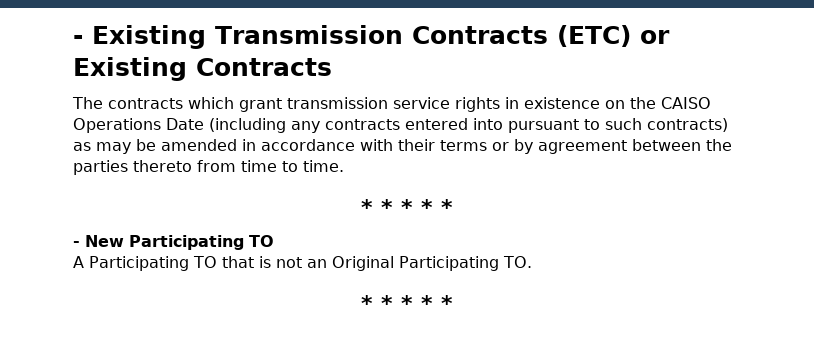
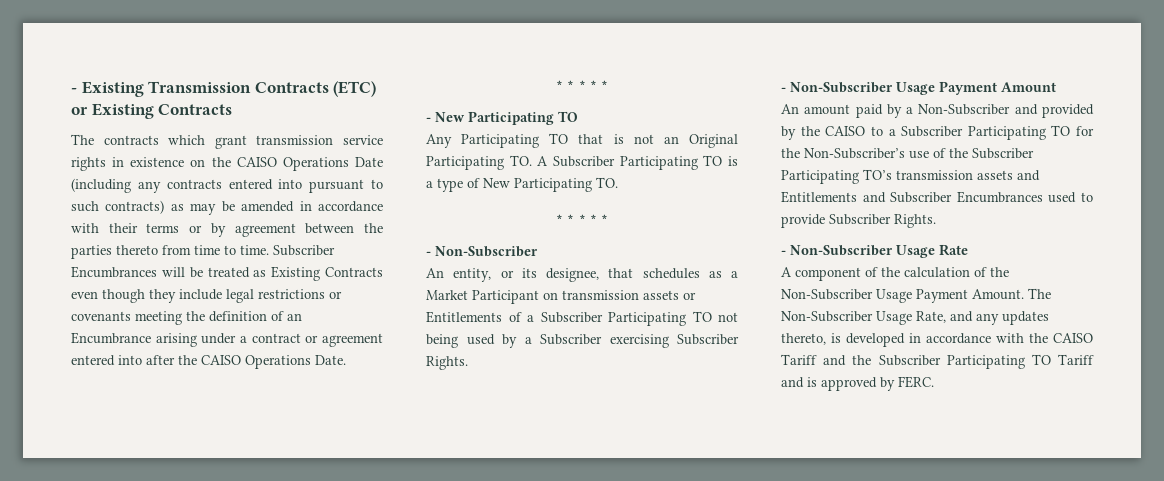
+ Subscriber Encumbrances will be treated as Existing Contracts even though they include legal restrictions or covenants meeting the definition of an Encumbrance arising under a contract or agreement entered into after the CAISO Operations Date.
- A Participating TO that is not an Original Participating TO.
+ Any Participating TO that is not an Original Participating TO. A Subscriber Participating TO is a type of New Participating TO.
  * * * * *
+ - Non-Subscriber
+ An entity, or its designee, that schedules as a Market Participant on transmission assets or Entitlements of a Subscriber Participating TO not being used by a Subscriber exercising Subscriber Rights.
+ - Non-Subscriber Usage Payment Amount
+ An amount paid by a Non-Subscriber and provided by the CAISO to a Subscriber Participating TO for the Non-Subscriber’s use of the Subscriber Participating TO’s transmission assets and Entitlements and Subscriber Encumbrances used to provide Subscriber Rights.
+ - Non-Subscriber Usage Rate
+ A component of the calculation of the Non-Subscriber Usage Payment Amount. The Non-Subscriber Usage Rate, and any updates thereto, is developed in accordance with the CAISO Tariff and the Subscriber Participating TO Tariff and is approved by FERC.

